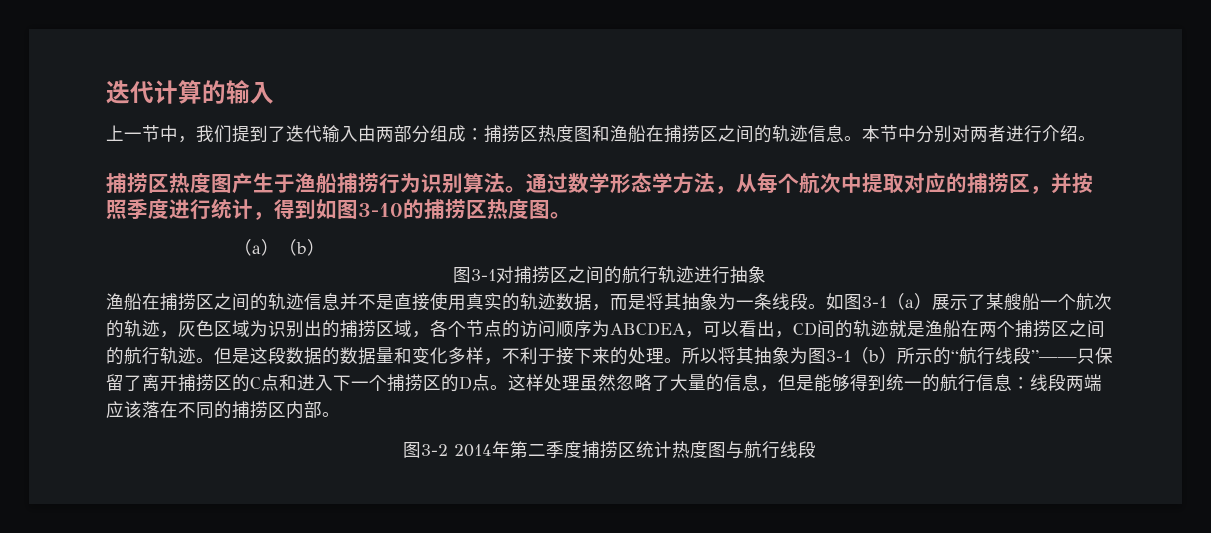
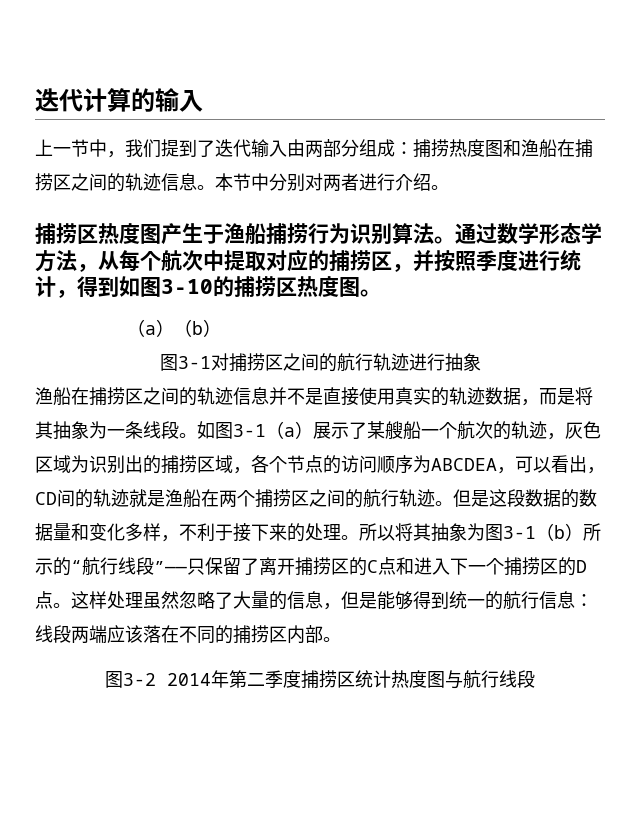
- 上一节中，我们提到了迭代输入由两部分组成：捕捞区热度图和渔船在捕捞区之间的轨迹信息。
+ 上一节中，我们提到了迭代输入由两部分组成：捕捞热度图和渔船在捕捞区之间的轨迹信息。

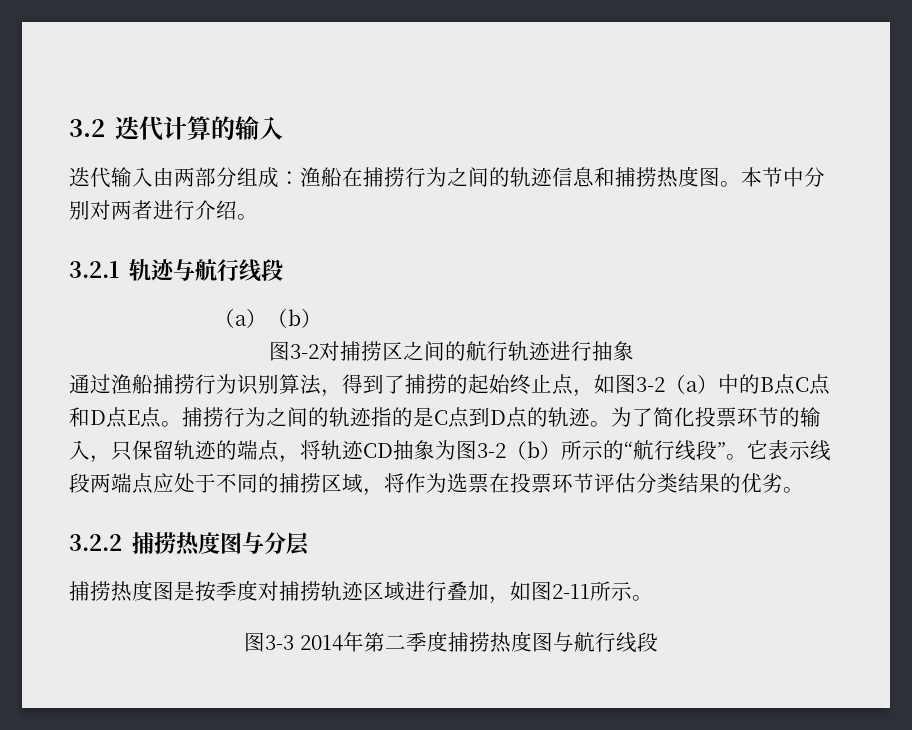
- 迭代计算的输入
+ 3.2迭代计算的输入
- 上一节中，我们提到了迭代输入由两部分组成：捕捞热度图和渔船在捕捞区之间的轨迹信息。
+ 迭代输入由两部分组成：渔船在捕捞行为之间的轨迹信息和捕捞热度图。
- 捕捞区热度图产生于渔船捕捞行为识别算法。通过数学形态学方法，从每个航次中提取对应的捕捞区，并按照季度进行统计，得到如图3-10的捕捞区热度图。
+ 3.2.1轨迹与航行线段
- 图3-1对捕捞区之间的航行轨迹进行抽象
+ 图3-2对捕捞区之间的航行轨迹进行抽象
- 渔船在捕捞区之间的轨迹信息并不是直接使用真实的轨迹数据，而是将其抽象为一条线段。如图3-1（a）展示了某艘船一个航次的轨迹，灰色区域为识别出的捕捞区域，各个节点的访问顺序为ABCDEA，可以看出，CD间的轨迹就是渔船在两个捕捞区之间的航行轨迹。但是这段数据的数据量和变化多样，不利于接下来的处理。所以将其抽象为图3-1（b）所示的“航行线段”——只保留了离开捕捞区的C点和进入下一个捕捞区的D点。这样处理虽然忽略了大量的信息，但是能够得到统一的航行信息：线段两端应该落在不同的捕捞区内部。
+ 通过渔船捕捞行为识别算法，得到了捕捞的起始终止点，如图3-2（a）中的B点C点和D点E点。捕捞行为之间的轨迹指的是C点到D点的轨迹。为了简化投票环节的输入，只保留轨迹的端点，将轨迹CD抽象为图3-2（b）所示的“航行线段”。它表示线段两端点应处于不同的捕捞区域，将作为选票在投票环节评估分类结果的优劣。
+ 3.2.2捕捞热度图与分层
+ 捕捞热度图是按季度对捕捞轨迹区域进行叠加，如图2-11所示。
- 图3-2 2014年第二季度捕捞区统计热度图与航行线段
+ 图3-3 2014年第二季度捕捞热度图与航行线段

